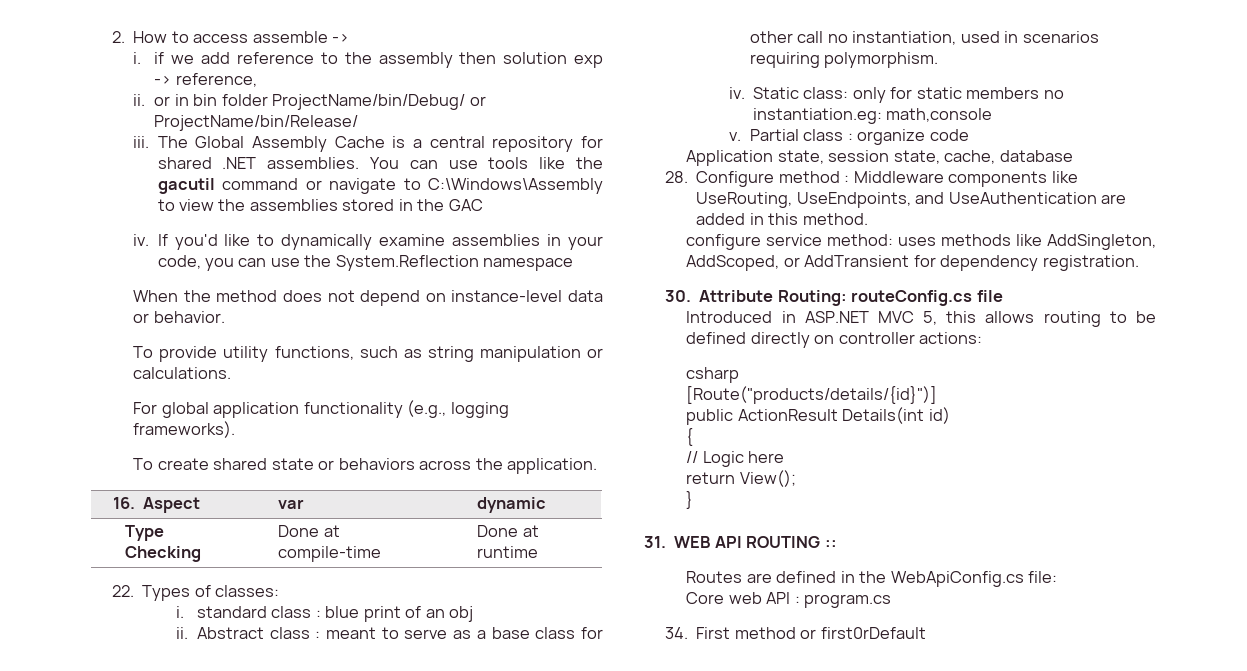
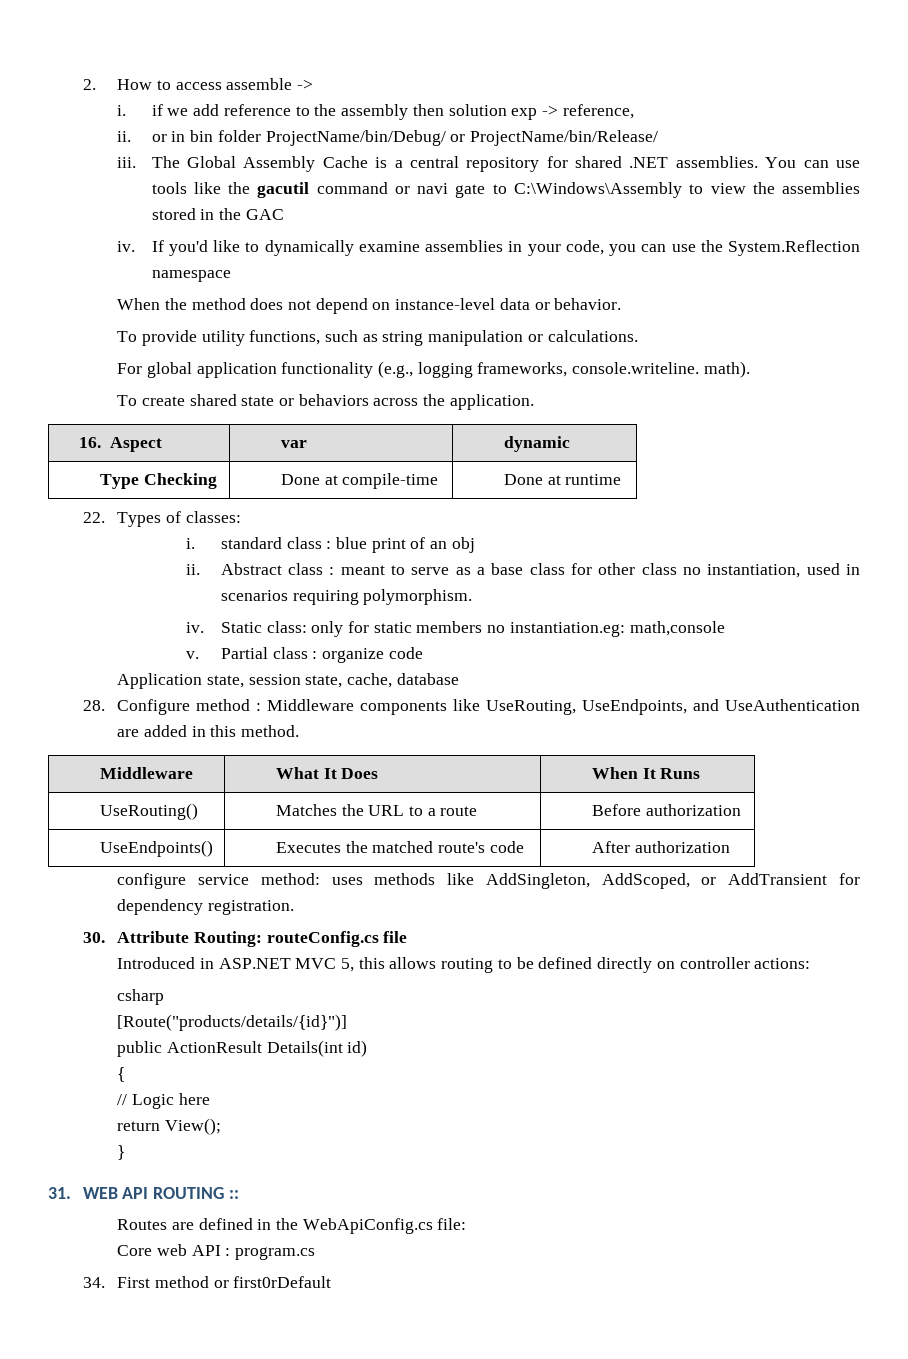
- You can use tools like the gacutil command or navigate to C:\Windows\Assembly to view the assemblies stored in the GAC
+ You can use tools like the gacutil command or navi gate to C:\Windows\Assembly to view the assemblies stored in the GAC
- For global application functionality (e.g., logging frameworks).
+ For global application functionality (e.g., logging frameworks, console.writeline. math).
- Abstract class : meant to serve as a base class for other call no instantiation, used in scenarios requiring polymorphism.
+ Abstract class : meant to serve as a base class for other class no instantiation, used in scenarios requiring polymorphism.
+ Middleware | What It Does | When It Runs
+ UseRouting() | Matches the URL to a route | Before authorization
+ UseEndpoints() | Executes the matched route's code | After authorization

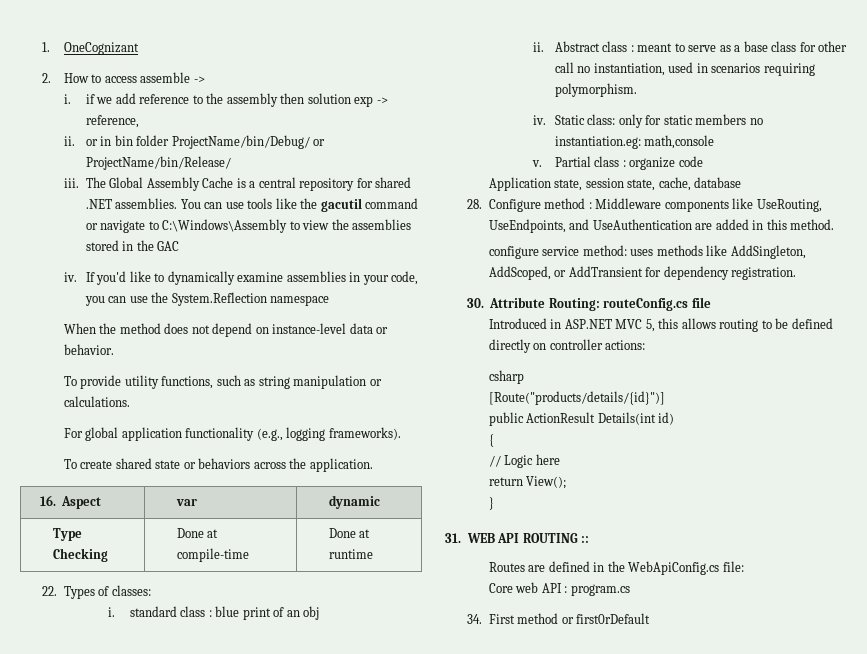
+ 1. OneCognizant
- You can use tools like the gacutil command or navi gate to C:\Windows\Assembly to view the assemblies stored in the GAC
+ You can use tools like the gacutil command or navigate to C:\Windows\Assembly to view the assemblies stored in the GAC
- For global application functionality (e.g., logging frameworks, console.writeline. math).
+ For global application functionality (e.g., logging frameworks).
- Abstract class : meant to serve as a base class for other class no instantiation, used in scenarios requiring polymorphism.
+ Abstract class : meant to serve as a base class for other call no instantiation, used in scenarios requiring polymorphism.
- Middleware | What It Does | When It Runs
- UseRouting() | Matches the URL to a route | Before authorization
- UseEndpoints() | Executes the matched route's code | After authorization

